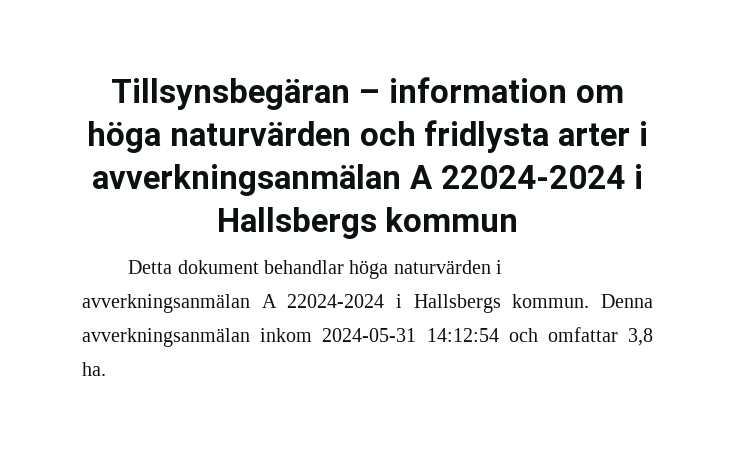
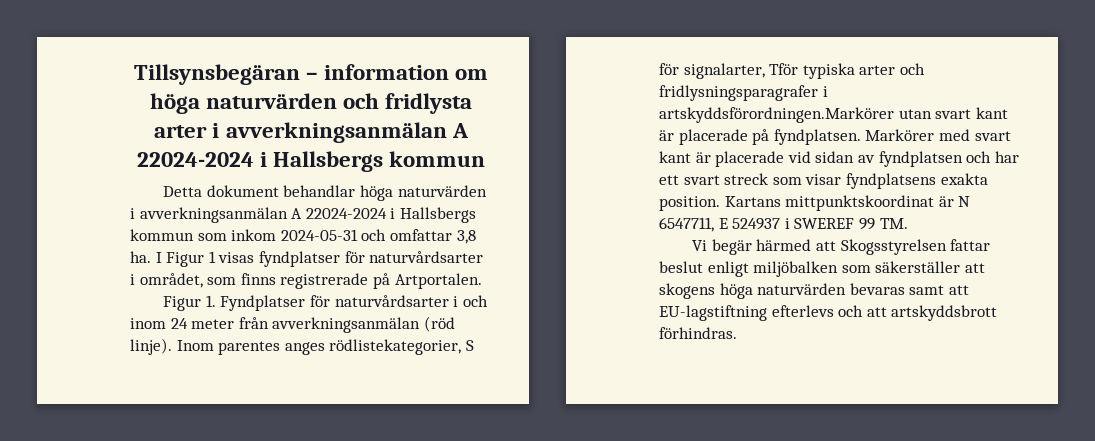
- Detta dokument behandlar höga naturvärden i avverkningsanmälan A 22024-2024 i Hallsbergs kommun. Denna avverkningsanmälan inkom 2024-05-31 14:12:54 och omfattar 3,8 ha.
+ Detta dokument behandlar höga naturvärden i avverkningsanmälan A 22024-2024 i Hallsbergs kommun som inkom 2024-05-31 och omfattar 3,8 ha.
+ I Figur 1 visas fyndplatser för naturvårdsarter i området, som finns registrerade på Artportalen.
+ Figur 1. Fyndplatser för naturvårdsarter i och inom 24 meter från avverkningsanmälan (röd linje). Inom parentes anges rödlistekategorier, S för signalarter, Tför typiska arter och fridlysningsparagrafer i artskyddsförordningen.Markörer utan svart kant är placerade på fyndplatsen. Markörer med svart kant är placerade vid sidan av fyndplatsen och har ett svart streck som visar fyndplatsens exakta position. Kartans mittpunktskoordinat är N 6547711, E 524937 i SWEREF 99 TM.
+ Vi begär härmed att Skogsstyrelsen fattar beslut enligt miljöbalken som säkerställer att skogens höga naturvärden bevaras samt att EU-lagstiftning efterlevs och att artskyddsbrott förhindras.

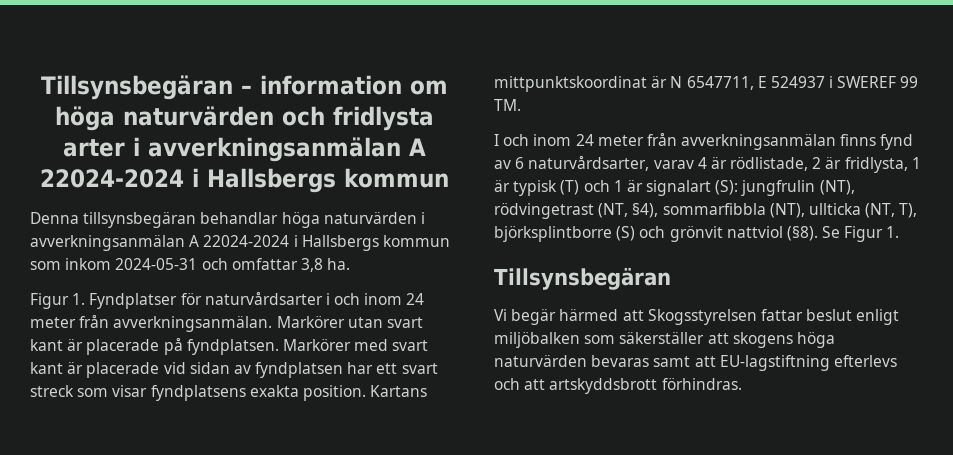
- Detta dokument behandlar höga naturvärden i avverkningsanmälan A 22024-2024 i Hallsbergs kommun som inkom 2024-05-31 och omfattar 3,8 ha. I Figur 1 visas fyndplatser för naturvårdsarter i området, som finns registrerade på Artportalen.
+ Denna tillsynsbegäran behandlar höga naturvärden i avverkningsanmälan A 22024-2024 i Hallsbergs kommun som inkom 2024-05-31 och omfattar 3,8 ha.
- Figur 1. Fyndplatser för naturvårdsarter i och inom 24 meter från avverkningsanmälan (röd linje). Inom parentes anges rödlistekategorier, S för signalarter, Tför typiska arter och fridlysningsparagrafer i artskyddsförordningen.Markörer utan svart kant är placerade på fyndplatsen.
+ Figur 1. Fyndplatser för naturvårdsarter i och inom 24 meter från avverkningsanmälan. Markörer utan svart kant är placerade på fyndplatsen.
- Markörer med svart kant är placerade vid sidan av fyndplatsen och har ett svart streck som visar fyndplatsens exakta position.
+ Markörer med svart kant är placerade vid sidan av fyndplatsen har ett svart streck som visar fyndplatsens exakta position.
+ I och inom 24 meter från avverkningsanmälan finns fynd av 6 naturvårdsarter, varav 4 är rödlistade, 2 är fridlysta, 1 är typisk (T) och 1 är signalart (S): jungfrulin (NT), rödvingetrast (NT, §4), sommarfibbla (NT), ullticka (NT, T), björksplintborre (S) och grönvit nattviol (§8). Se Figur 1.
+ Tillsynsbegäran

